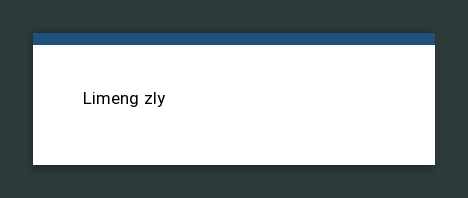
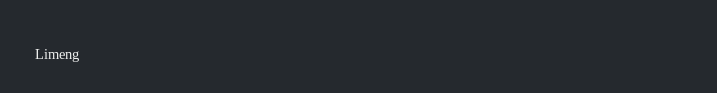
- Limeng zly
+ Limeng

